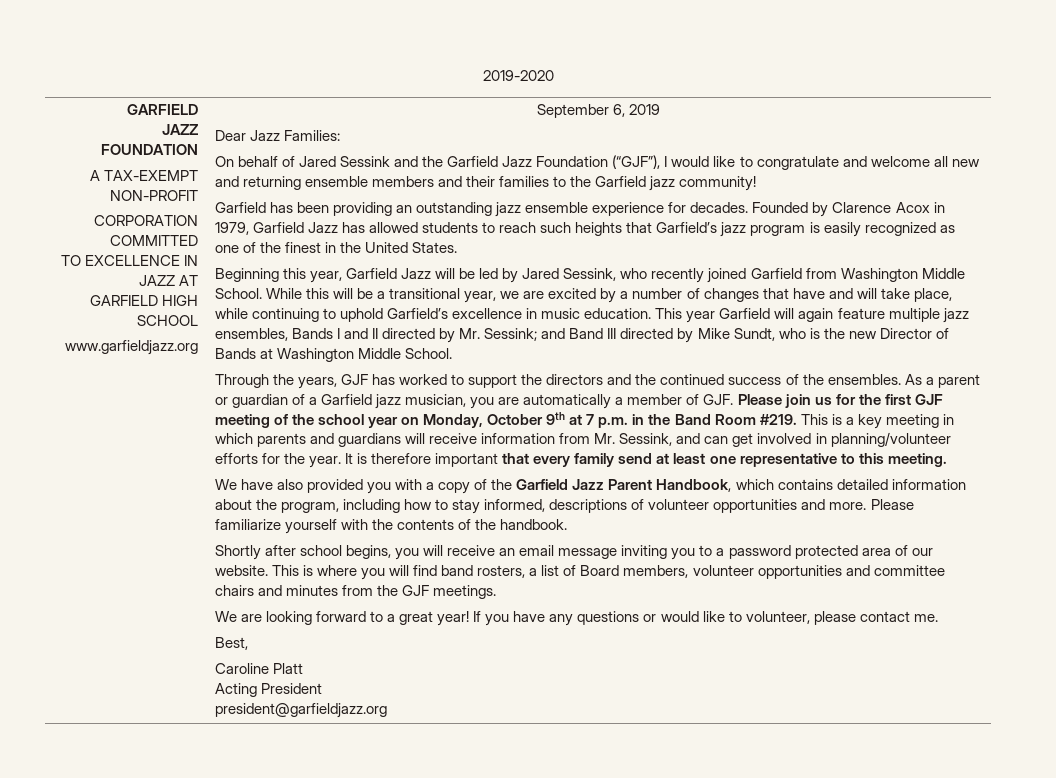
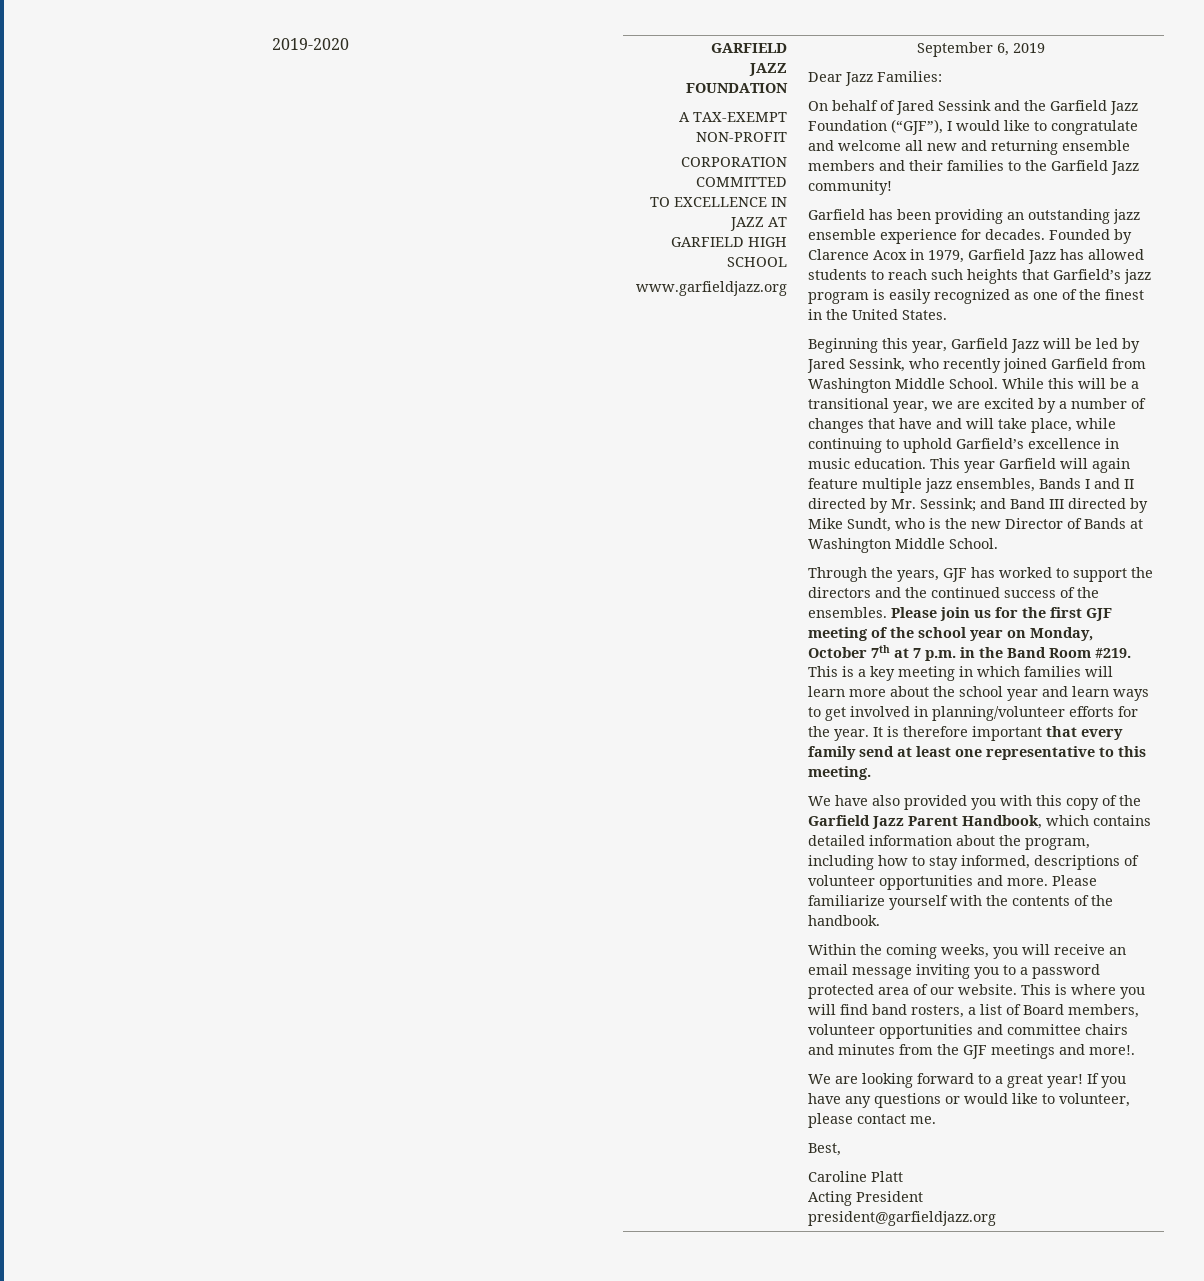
- On behalf of Jared Sessink and the Garfield Jazz Foundation (“GJF”), I would like to congratulate and welcome all new and returning ensemble members and their families to the Garfield jazz community!
+ On behalf of Jared Sessink and the Garfield Jazz Foundation (“GJF”), I would like to congratulate and welcome all new and returning ensemble members and their families to the Garfield Jazz community!
- As a parent or guardian of a Garfield jazz musician, you are automatically a member of GJF. Please join us for the first GJF meeting of the school year on Monday, October 9th at 7 p.m. in the Band Room #219.
+ Please join us for the first GJF meeting of the school year on Monday, October 7th at 7 p.m. in the Band Room #219.
- This is a key meeting in which parents and guardians will receive information from Mr. Sessink, and can get involved in planning/volunteer efforts for the year.
+ This is a key meeting in which families will learn more about the school year and learn ways to get involved in planning/volunteer efforts for the year.
- We have also provided you with a copy of the Garfield Jazz Parent Handbook, which contains detailed information about the program, including how to stay informed, descriptions of volunteer opportunities and more.
+ We have also provided you with this copy of the Garfield Jazz Parent Handbook, which contains detailed information about the program, including how to stay informed, descriptions of volunteer opportunities and more.
- Shortly after school begins, you will receive an email message inviting you to a password protected area of our website.
+ Within the coming weeks, you will receive an email message inviting you to a password protected area of our website.
- This is where you will find band rosters, a list of Board members, volunteer opportunities and committee chairs and minutes from the GJF meetings.
+ This is where you will find band rosters, a list of Board members, volunteer opportunities and committee chairs and minutes from the GJF meetings and more!.

